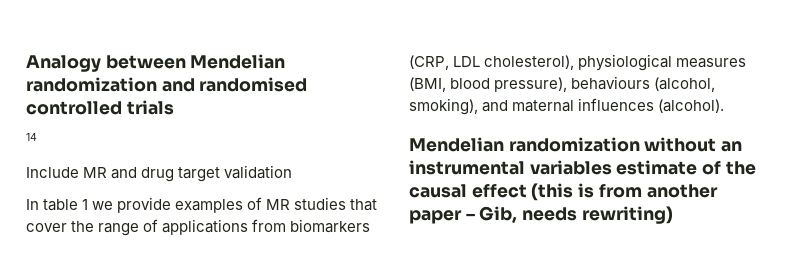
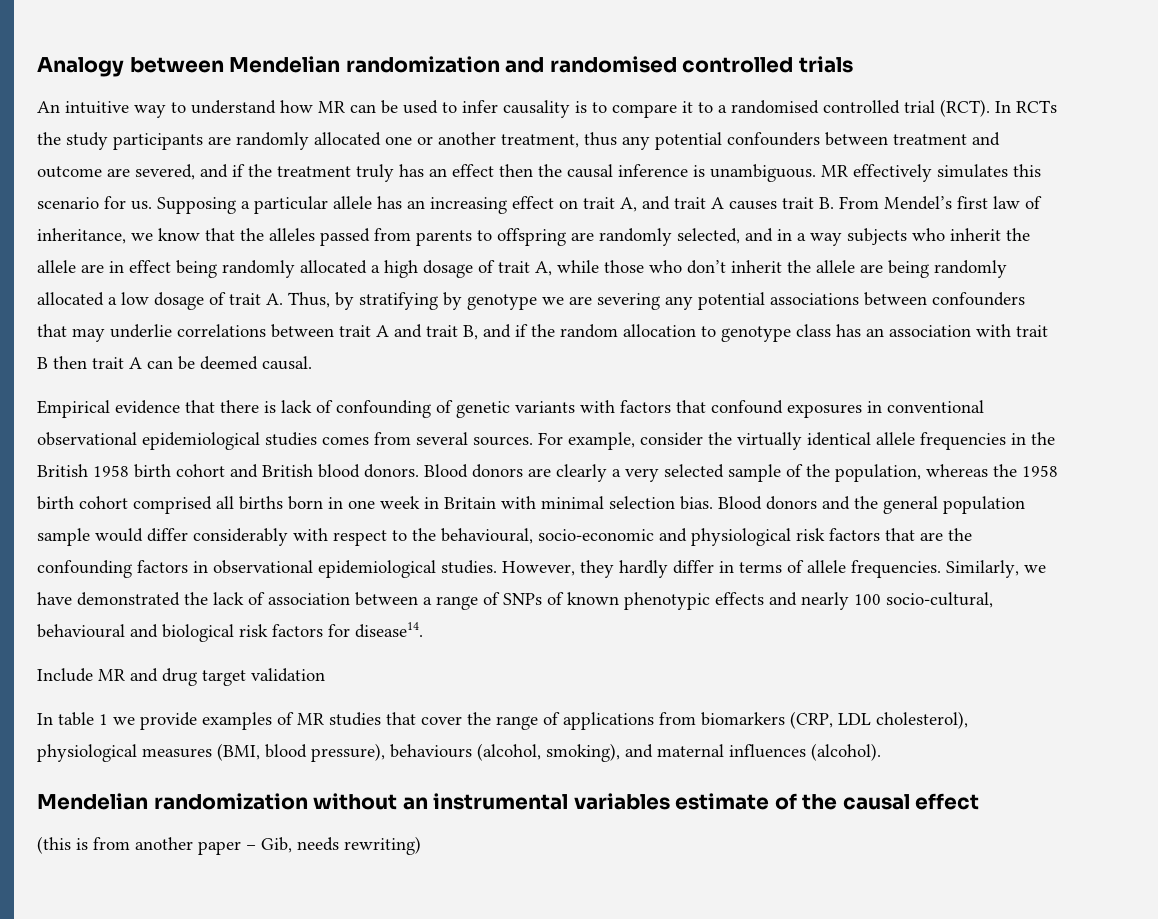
- 14
+ An intuitive way to understand how MR can be used to infer causality is to compare it to a randomised controlled trial (RCT). In RCTs the study participants are randomly allocated one or another treatment, thus any potential confounders between treatment and outcome are severed, and if the treatment truly has an effect then the causal inference is unambiguous. MR effectively simulates this scenario for us. Supposing a particular allele has an increasing effect on trait A, and trait A causes trait B. From Mendel’s first law of inheritance, we know that the alleles passed from parents to offspring are randomly selected, and in a way subjects who inherit the allele are in effect being randomly allocated a high dosage of trait A, while those who don’t inherit the allele are being randomly allocated a low dosage of trait A. Thus, by stratifying by genotype we are severing any potential associations between confounders that may underlie correlations between trait A and trait B, and if the random allocation to genotype class has an association with trait B then trait A can be deemed causal.
+ Empirical evidence that there is lack of confounding of genetic variants with factors that confound exposures in conventional observational epidemiological studies comes from several sources. For example, consider the virtually identical allele frequencies in the British 1958 birth cohort and British blood donors. Blood donors are clearly a very selected sample of the population, whereas the 1958 birth cohort comprised all births born in one week in Britain with minimal selection bias. Blood donors and the general population sample would differ considerably with respect to the behavioural, socio-economic and physiological risk factors that are the confounding factors in observational epidemiological studies. However, they hardly differ in terms of allele frequencies. Similarly, we have demonstrated the lack of association between a range of SNPs of known phenotypic effects and nearly 100 socio-cultural, behavioural and biological risk factors for disease14.
- Mendelian randomization without an instrumental variables estimate of the causal effect (this is from another paper – Gib, needs rewriting)
+ Mendelian randomization without an instrumental variables estimate of the causal effect
+ (this is from another paper – Gib, needs rewriting)

